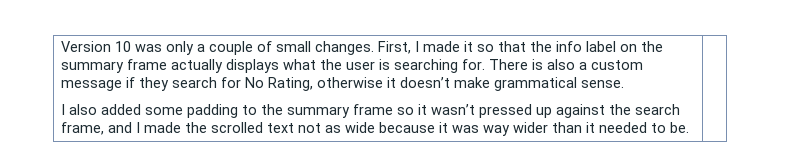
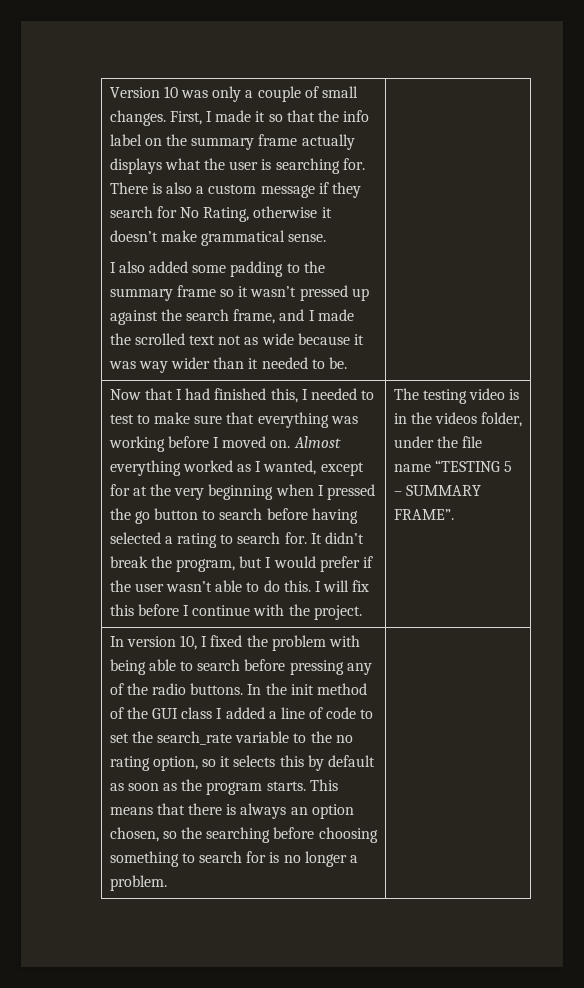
+ Now that I had finished this, I needed to test to make sure that everything was working before I moved on. Almost everything worked as I wanted, except for at the very beginning when I pressed the go button to search before having selected a rating to search for. It didn’t break the program, but I would prefer if the user wasn’t able to do this. I will fix this before I continue with the project. | The testing video is in the videos folder, under the file name “TESTING 5 – SUMMARY FRAME”.
+ In version 10, I fixed the problem with being able to search before pressing any of the radio buttons. In the init method of the GUI class I added a line of code to set the search_rate variable to the no rating option, so it selects this by default as soon as the program starts. This means that there is always an option chosen, so the searching before choosing something to search for is no longer a problem.

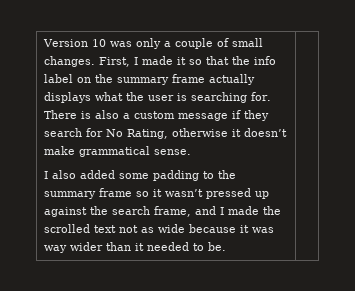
- Now that I had finished this, I needed to test to make sure that everything was working before I moved on. Almost everything worked as I wanted, except for at the very beginning when I pressed the go button to search before having selected a rating to search for. It didn’t break the program, but I would prefer if the user wasn’t able to do this. I will fix this before I continue with the project. | The testing video is in the videos folder, under the file name “TESTING 5 – SUMMARY FRAME”.
- In version 10, I fixed the problem with being able to search before pressing any of the radio buttons. In the init method of the GUI class I added a line of code to set the search_rate variable to the no rating option, so it selects this by default as soon as the program starts. This means that there is always an option chosen, so the searching before choosing something to search for is no longer a problem.

